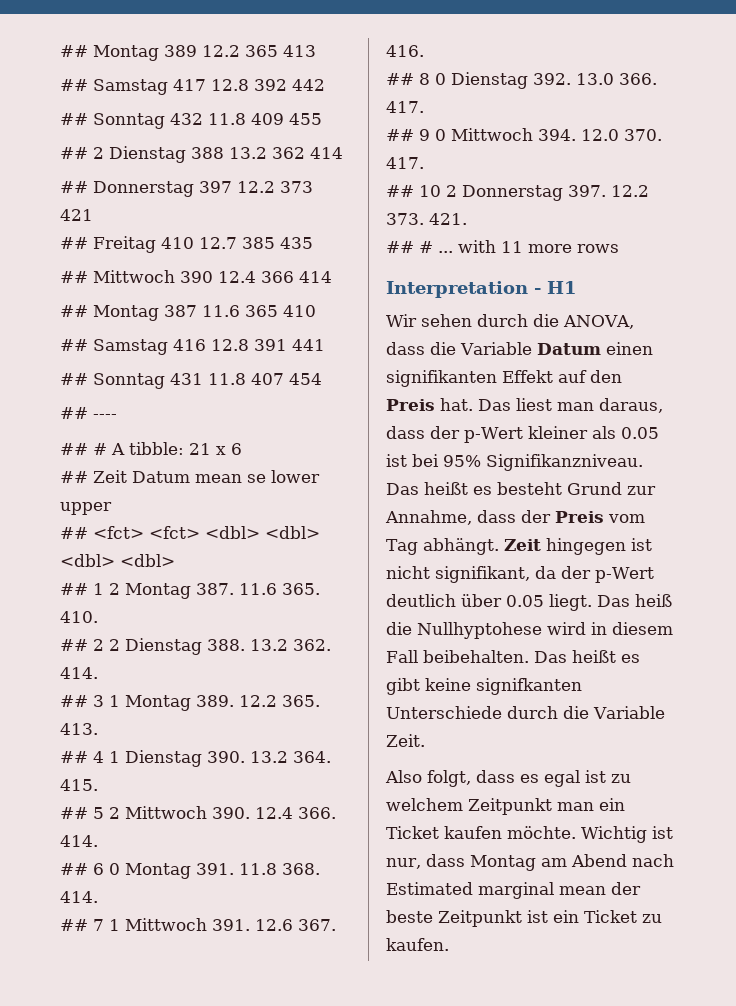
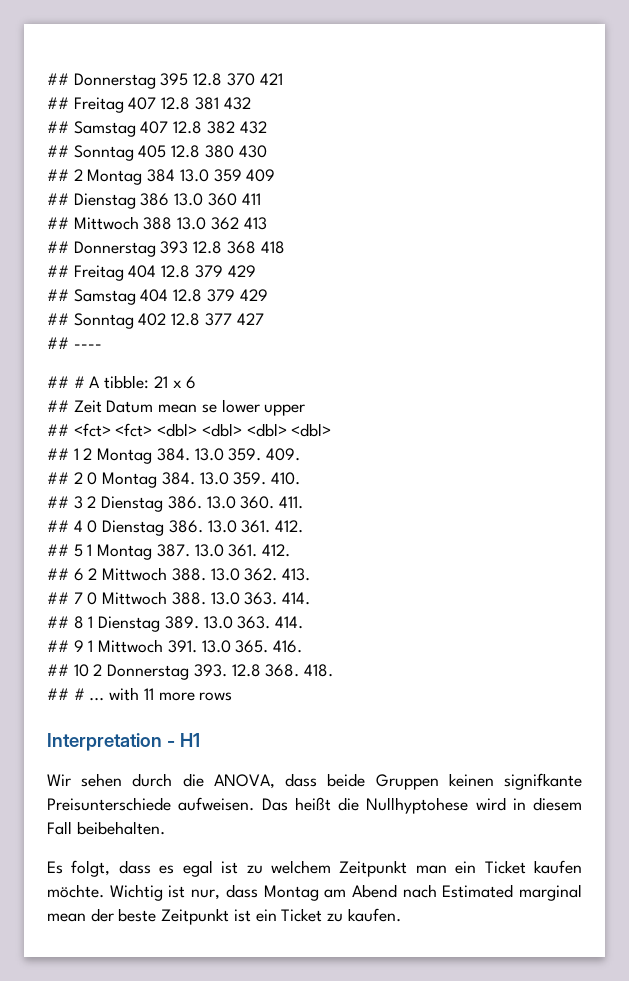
- ## Montag 389 12.2 365 413
- ## Samstag 417 12.8 392 442
- ## Sonntag 432 11.8 409 455
- ## 2 Dienstag 388 13.2 362 414
- ## Donnerstag 397 12.2 373 421
- ## Freitag 410 12.7 385 435
- ## Mittwoch 390 12.4 366 414
- ## Montag 387 11.6 365 410
- ## Samstag 416 12.8 391 441
- ## Sonntag 431 11.8 407 454
+ ## Donnerstag 395 12.8 370 421
+ ## Freitag 407 12.8 381 432
+ ## Samstag 407 12.8 382 432
+ ## Sonntag 405 12.8 380 430
+ ## 2 Montag 384 13.0 359 409
+ ## Dienstag 386 13.0 360 411
+ ## Mittwoch 388 13.0 362 413
+ ## Donnerstag 393 12.8 368 418
+ ## Freitag 404 12.8 379 429
+ ## Samstag 404 12.8 379 429
+ ## Sonntag 402 12.8 377 427
- ## 1 2 Montag 387. 11.6 365. 410.
+ ## 1 2 Montag 384. 13.0 359. 409.
+ ## 2 0 Montag 384. 13.0 359. 410.
- ## 2 2 Dienstag 388. 13.2 362. 414.
- ## 3 1 Montag 389. 12.2 365. 413.
- ## 4 1 Dienstag 390. 13.2 364. 415.
- ## 5 2 Mittwoch 390. 12.4 366. 414.
- ## 6 0 Montag 391. 11.8 368. 414.
- ## 7 1 Mittwoch 391. 12.6 367. 416.
+ ## 3 2 Dienstag 386. 13.0 360. 411.
+ ## 4 0 Dienstag 386. 13.0 361. 412.
+ ## 5 1 Montag 387. 13.0 361. 412.
+ ## 6 2 Mittwoch 388. 13.0 362. 413.
+ ## 7 0 Mittwoch 388. 13.0 363. 414.
+ ## 8 1 Dienstag 389. 13.0 363. 414.
+ ## 9 1 Mittwoch 391. 13.0 365. 416.
- ## 8 0 Dienstag 392. 13.0 366. 417.
- ## 9 0 Mittwoch 394. 12.0 370. 417.
- ## 10 2 Donnerstag 397. 12.2 373. 421.
+ ## 10 2 Donnerstag 393. 12.8 368. 418.
- Wir sehen durch die ANOVA, dass die Variable Datum einen signifikanten Effekt auf den Preis hat. Das liest man daraus, dass der p-Wert kleiner als 0.05 ist bei 95% Signifikanzniveau. Das heißt es besteht Grund zur Annahme, dass der Preis vom Tag abhängt. Zeit hingegen ist nicht signifikant, da der p-Wert deutlich über 0.05 liegt. Das heiß die Nullhyptohese wird in diesem Fall beibehalten. Das heißt es gibt keine signifkanten Unterschiede durch die Variable Zeit.
- Also folgt, dass es egal ist zu welchem Zeitpunkt man ein Ticket kaufen möchte.
+ Wir sehen durch die ANOVA, dass beide Gruppen keinen signifkante Preisunterschiede aufweisen. Das heißt die Nullhyptohese wird in diesem Fall beibehalten.
+ Es folgt, dass es egal ist zu welchem Zeitpunkt man ein Ticket kaufen möchte.

